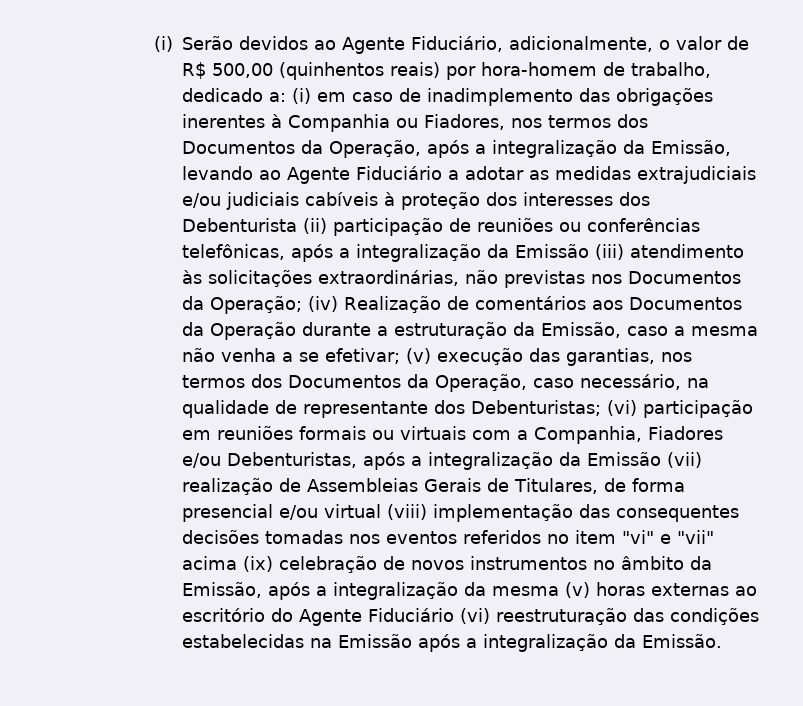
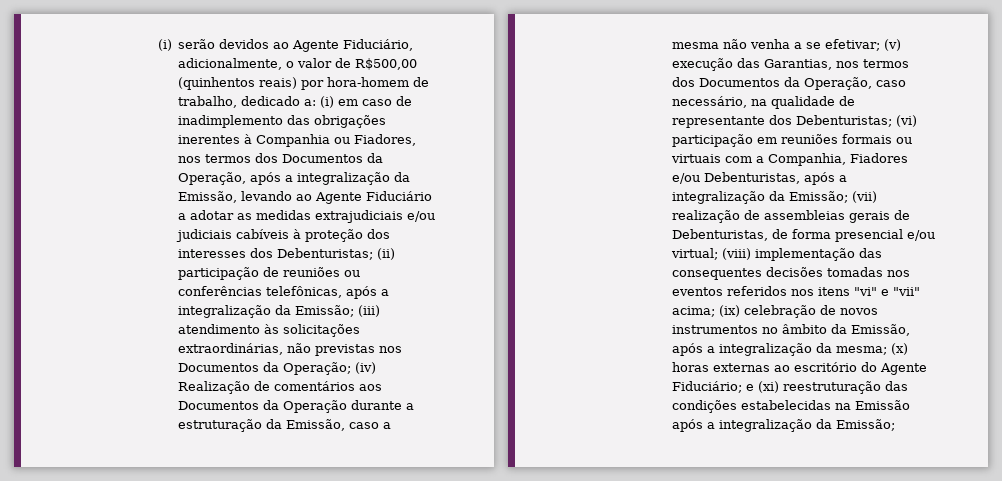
- (i) Serão devidos ao Agente Fiduciário, adicionalmente, o valor de R$ 500,00 (quinhentos reais) por hora-homem de trabalho, dedicado a:
+ (i) serão devidos ao Agente Fiduciário, adicionalmente, o valor de R$500,00 (quinhentos reais) por hora-homem de trabalho, dedicado a:
- (i) em caso de inadimplemento das obrigações inerentes à Companhia ou Fiadores, nos termos dos Documentos da Operação, após a integralização da Emissão, levando ao Agente Fiduciário a adotar as medidas extrajudiciais e/ou judiciais cabíveis à proteção dos interesses dos Debenturista (ii) participação de reuniões ou conferências telefônicas, após a integralização da Emissão (iii) atendimento às solicitações extraordinárias, não previstas nos Documentos da Operação;
+ (i) em caso de inadimplemento das obrigações inerentes à Companhia ou Fiadores, nos termos dos Documentos da Operação, após a integralização da Emissão, levando ao Agente Fiduciário a adotar as medidas extrajudiciais e/ou judiciais cabíveis à proteção dos interesses dos Debenturistas; (ii) participação de reuniões ou conferências telefônicas, após a integralização da Emissão; (iii) atendimento às solicitações extraordinárias, não previstas nos Documentos da Operação;
- (v) execução das garantias, nos termos dos Documentos da Operação, caso necessário, na qualidade de representante dos Debenturistas;
+ (v) execução das Garantias, nos termos dos Documentos da Operação, caso necessário, na qualidade de representante dos Debenturistas;
- (vi) participação em reuniões formais ou virtuais com a Companhia, Fiadores e/ou Debenturistas, após a integralização da Emissão (vii) realização de Assembleias Gerais de Titulares, de forma presencial e/ou virtual (viii) implementação das consequentes decisões tomadas nos eventos referidos no item "vi" e "vii" acima (ix) celebração de novos instrumentos no âmbito da Emissão, após a integralização da mesma (v) horas externas ao escritório do Agente Fiduciário (vi) reestruturação das condições estabelecidas na Emissão após a integralização da Emissão.
+ (vi) participação em reuniões formais ou virtuais com a Companhia, Fiadores e/ou Debenturistas, após a integralização da Emissão; (vii) realização de assembleias gerais de Debenturistas, de forma presencial e/ou virtual; (viii) implementação das consequentes decisões tomadas nos eventos referidos nos itens "vi" e "vii" acima; (ix) celebração de novos instrumentos no âmbito da Emissão, após a integralização da mesma; (x) horas externas ao escritório do Agente Fiduciário; e (xi) reestruturação das condições estabelecidas na Emissão após a integralização da Emissão;

